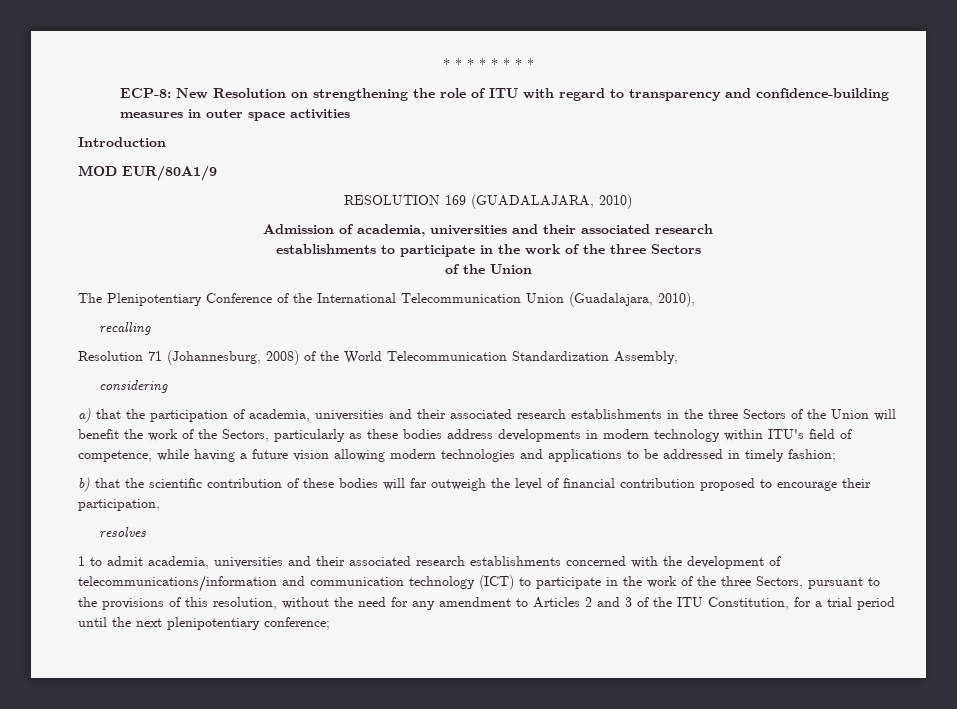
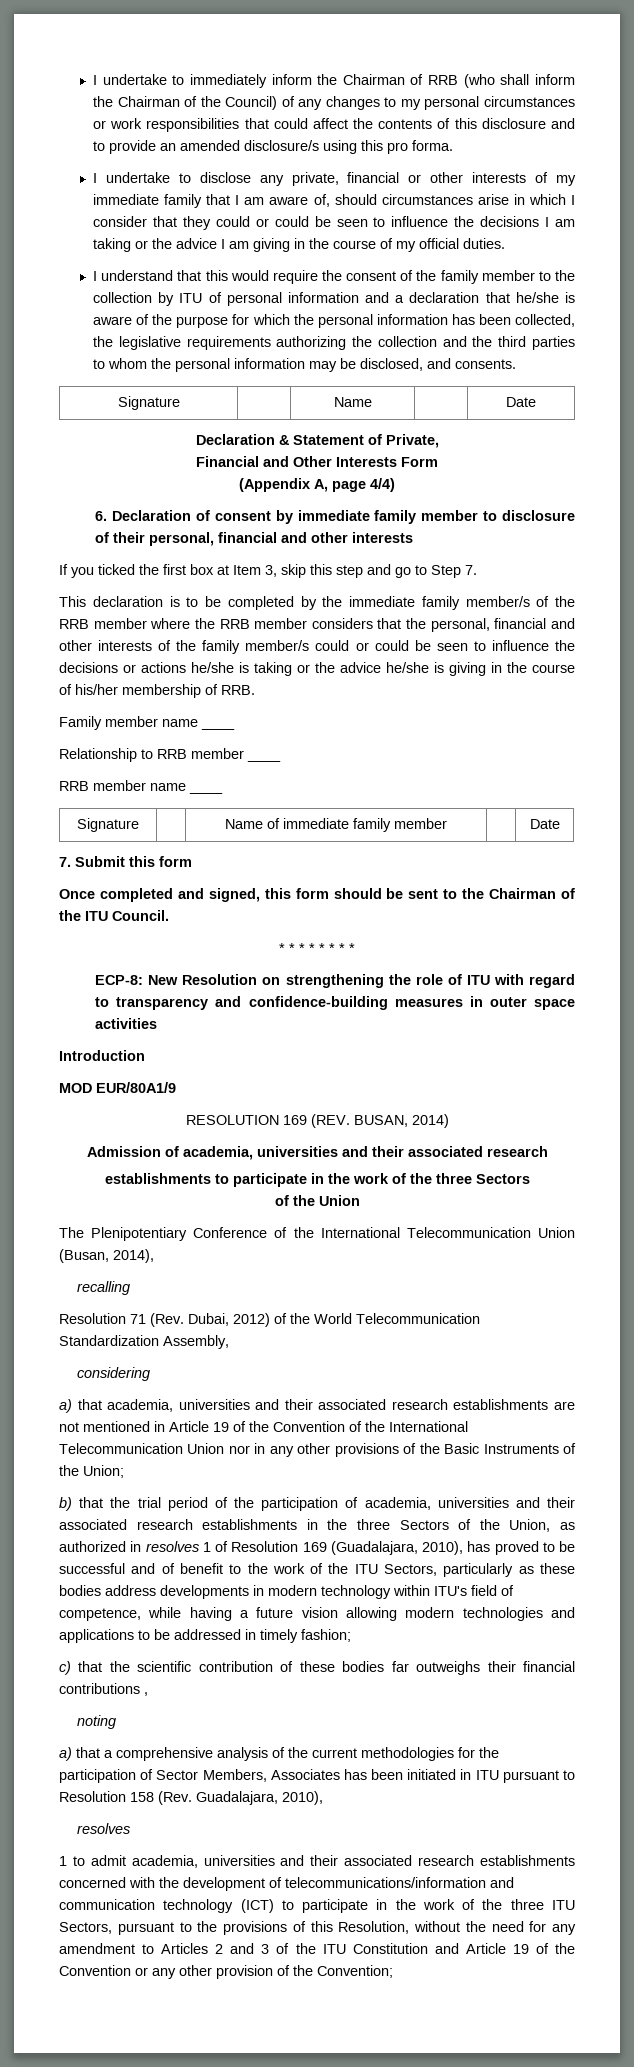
+ I undertake to immediately inform the Chairman of RRB (who shall inform the Chairman of the Council) of any changes to my personal circumstances or work responsibilities that could affect the contents of this disclosure and to provide an amended disclosure/s using this pro forma.
+ I undertake to disclose any private, financial or other interests of my immediate family that I am aware of, should circumstances arise in which I consider that they could or could be seen to influence the decisions I am taking or the advice I am giving in the course of my official duties.
+ I understand that this would require the consent of the family member to the collection by ITU of personal information and a declaration that he/she is aware of the purpose for which the personal information has been collected, the legislative requirements authorizing the collection and the third parties to whom the personal information may be disclosed, and consents.
+ Signature | | Name | | Date
+ Declaration & Statement of Private,
+ Financial and Other Interests Form
+ (Appendix A, page 4/4)
+ 6. Declaration of consent by immediate family member to disclosure of their personal, financial and other interests
+ If you ticked the first box at Item 3, skip this step and go to Step 7.
+ This declaration is to be completed by the immediate family member/s of the RRB member where the RRB member considers that the personal, financial and other interests of the family member/s could or could be seen to influence the decisions or actions he/she is taking or the advice he/she is giving in the course of his/her membership of RRB.
+ Family member name ____
+ Relationship to RRB member ____
+ RRB member name ____
+ Signature | | Name of immediate family member | | Date
+ 7. Submit this form
+ Once completed and signed, this form should be sent to the Chairman of the ITU Council.
- RESOLUTION 169 (GUADALAJARA, 2010)
+ RESOLUTION 169 (REV. BUSAN, 2014)
- The Plenipotentiary Conference of the International Telecommunication Union (Guadalajara, 2010),
+ The Plenipotentiary Conference of the International Telecommunication Union (Busan, 2014),
- Resolution 71 (Johannesburg, 2008) of the World Telecommunication Standardization Assembly,
+ Resolution 71 (Rev. Dubai, 2012) of the World Telecommunication Standardization Assembly,
- a) that the participation of academia, universities and their associated research establishments in the three Sectors of the Union will benefit the work of the Sectors, particularly as these bodies address developments in modern technology within ITU's field of competence, while having a future vision allowing modern technologies and applications to be addressed in timely fashion;
+ a) that academia, universities and their associated research establishments are not mentioned in Article 19 of the Convention of the International Telecommunication Union nor in any other provisions of the Basic Instruments of the Union;
+ b) that the trial period of the participation of academia, universities and their associated research establishments in the three Sectors of the Union, as authorized in resolves 1 of Resolution 169 (Guadalajara, 2010), has proved to be successful and of benefit to the work of the ITU Sectors, particularly as these bodies address developments in modern technology within ITU's field of competence, while having a future vision allowing modern technologies and applications to be addressed in timely fashion;
- b) that the scientific contribution of these bodies will far outweigh the level of financial contribution proposed to encourage their participation,
+ c) that the scientific contribution of these bodies far outweighs their financial contributions ,
+ noting
+ a) that a comprehensive analysis of the current methodologies for the participation of Sector Members, Associates has been initiated in ITU pursuant to Resolution 158 (Rev. Guadalajara, 2010),
- 1 to admit academia, universities and their associated research establishments concerned with the development of telecommunications/information and communication technology (ICT) to participate in the work of the three Sectors, pursuant to the provisions of this resolution, without the need for any amendment to Articles 2 and 3 of the ITU Constitution, for a trial period until the next plenipotentiary conference;
+ 1 to admit academia, universities and their associated research establishments concerned with the development of telecommunications/information and communication technology (ICT) to participate in the work of the three ITU Sectors, pursuant to the provisions of this Resolution, without the need for any amendment to Articles 2 and 3 of the ITU Constitution and Article 19 of the Convention or any other provision of the Convention;

